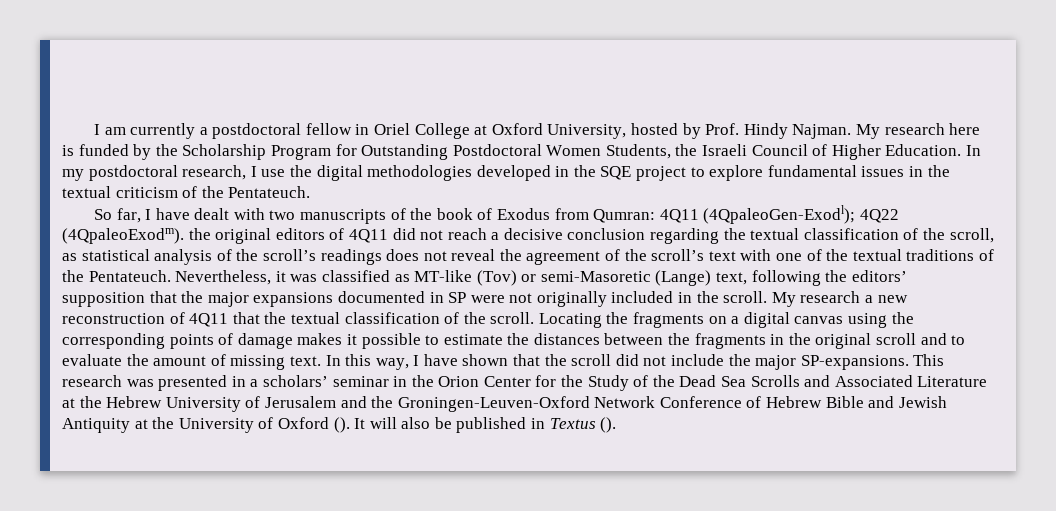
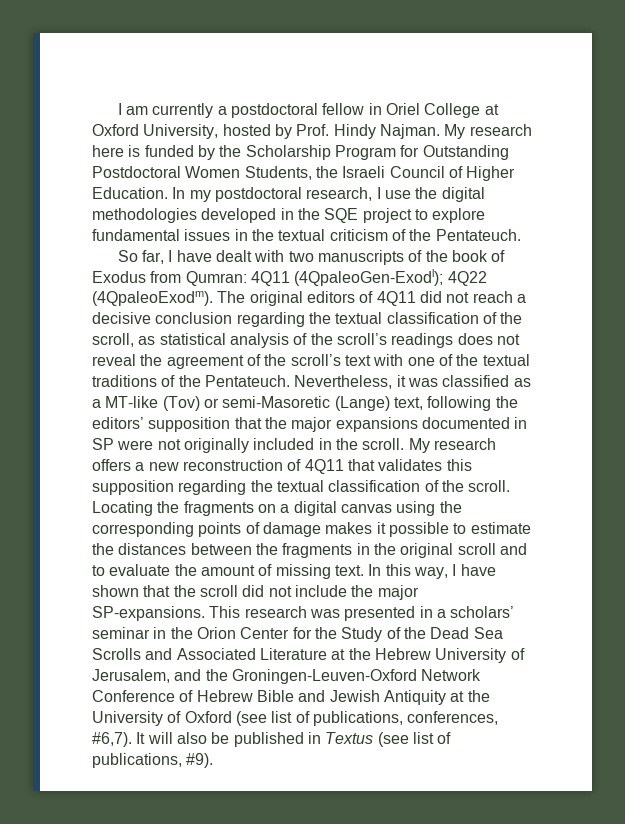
- 4Q22 (4QpaleoExodm). the original editors of 4Q11 did not reach a decisive conclusion regarding the textual classification of the scroll, as statistical analysis of the scroll’s readings does not reveal the agreement of the scroll’s text with one of the textual traditions of the Pentateuch.
+ 4Q22 (4QpaleoExodm). The original editors of 4Q11 did not reach a decisive conclusion regarding the textual classification of the scroll, as statistical analysis of the scroll’s readings does not reveal the agreement of the scroll’s text with one of the textual traditions of the Pentateuch.
- Nevertheless, it was classified as MT-like (Tov) or semi-Masoretic (Lange) text, following the editors’ supposition that the major expansions documented in SP were not originally included in the scroll.
+ Nevertheless, it was classified as a MT-like (Tov) or semi-Masoretic (Lange) text, following the editors’ supposition that the major expansions documented in SP were not originally included in the scroll.
- My research a new reconstruction of 4Q11 that the textual classification of the scroll.
+ My research offers a new reconstruction of 4Q11 that validates this supposition regarding the textual classification of the scroll.
- This research was presented in a scholars’ seminar in the Orion Center for the Study of the Dead Sea Scrolls and Associated Literature at the Hebrew University of Jerusalem and the Groningen-Leuven-Oxford Network Conference of Hebrew Bible and Jewish Antiquity at the University of Oxford ().
+ This research was presented in a scholars’ seminar in the Orion Center for the Study of the Dead Sea Scrolls and Associated Literature at the Hebrew University of Jerusalem, and the Groningen-Leuven-Oxford Network Conference of Hebrew Bible and Jewish Antiquity at the University of Oxford (see list of publications, conferences, #6,7).
- It will also be published in Textus ().
+ It will also be published in Textus (see list of publications, #9).

